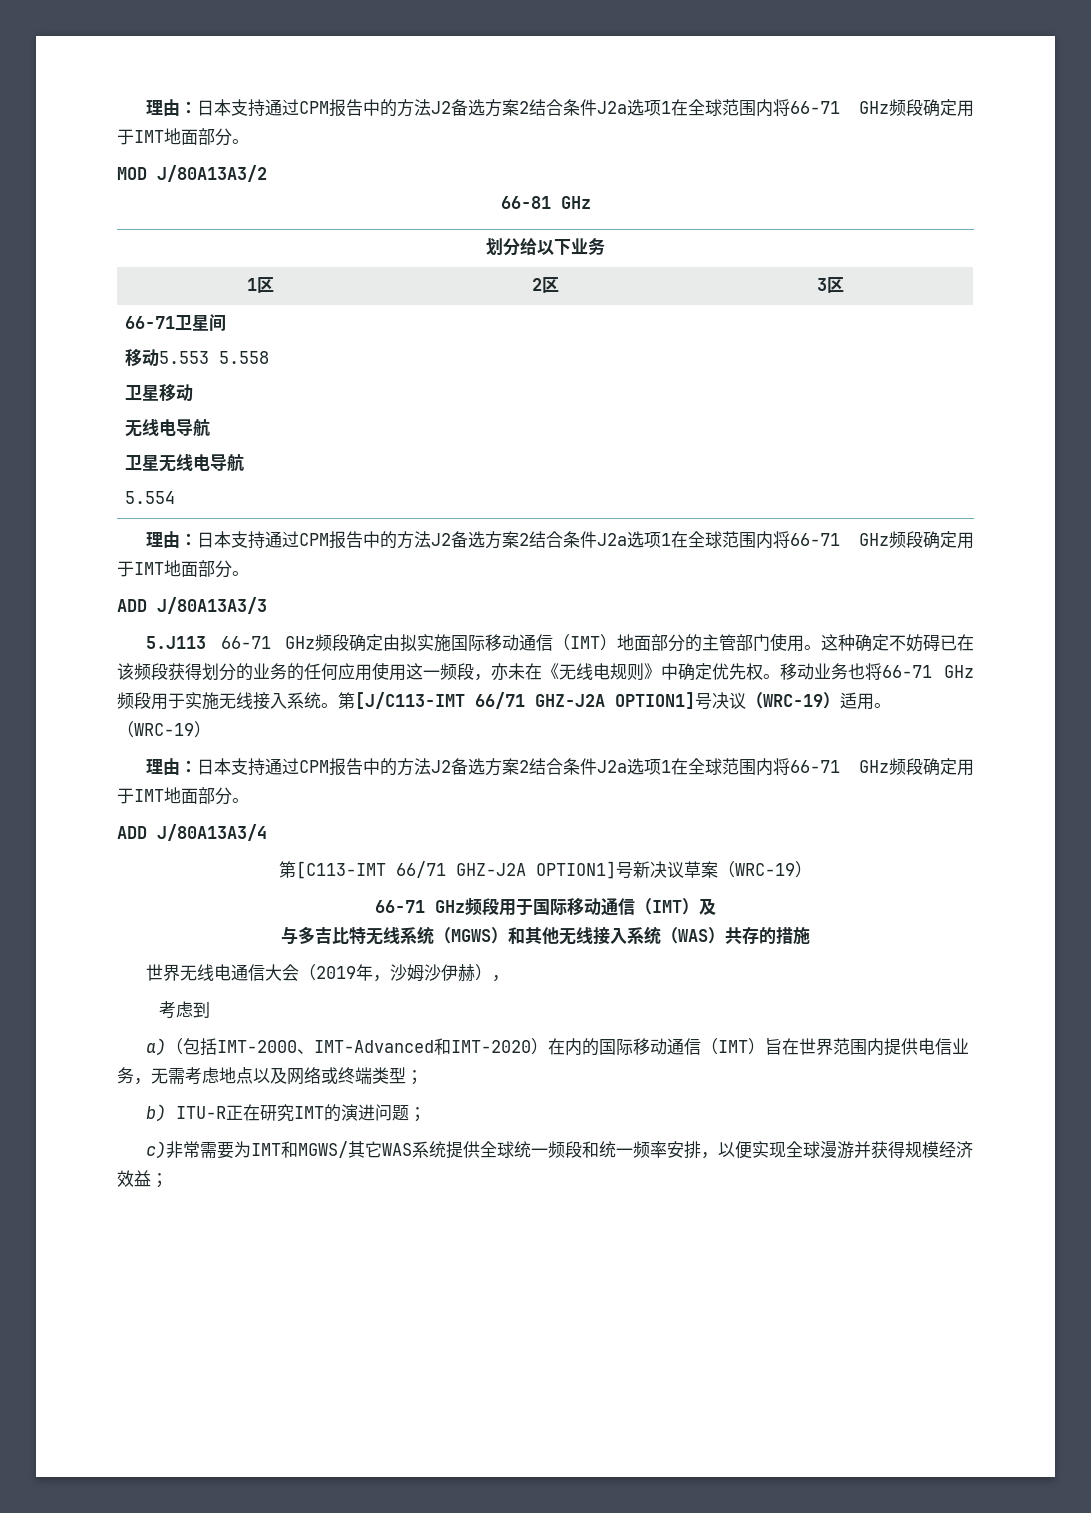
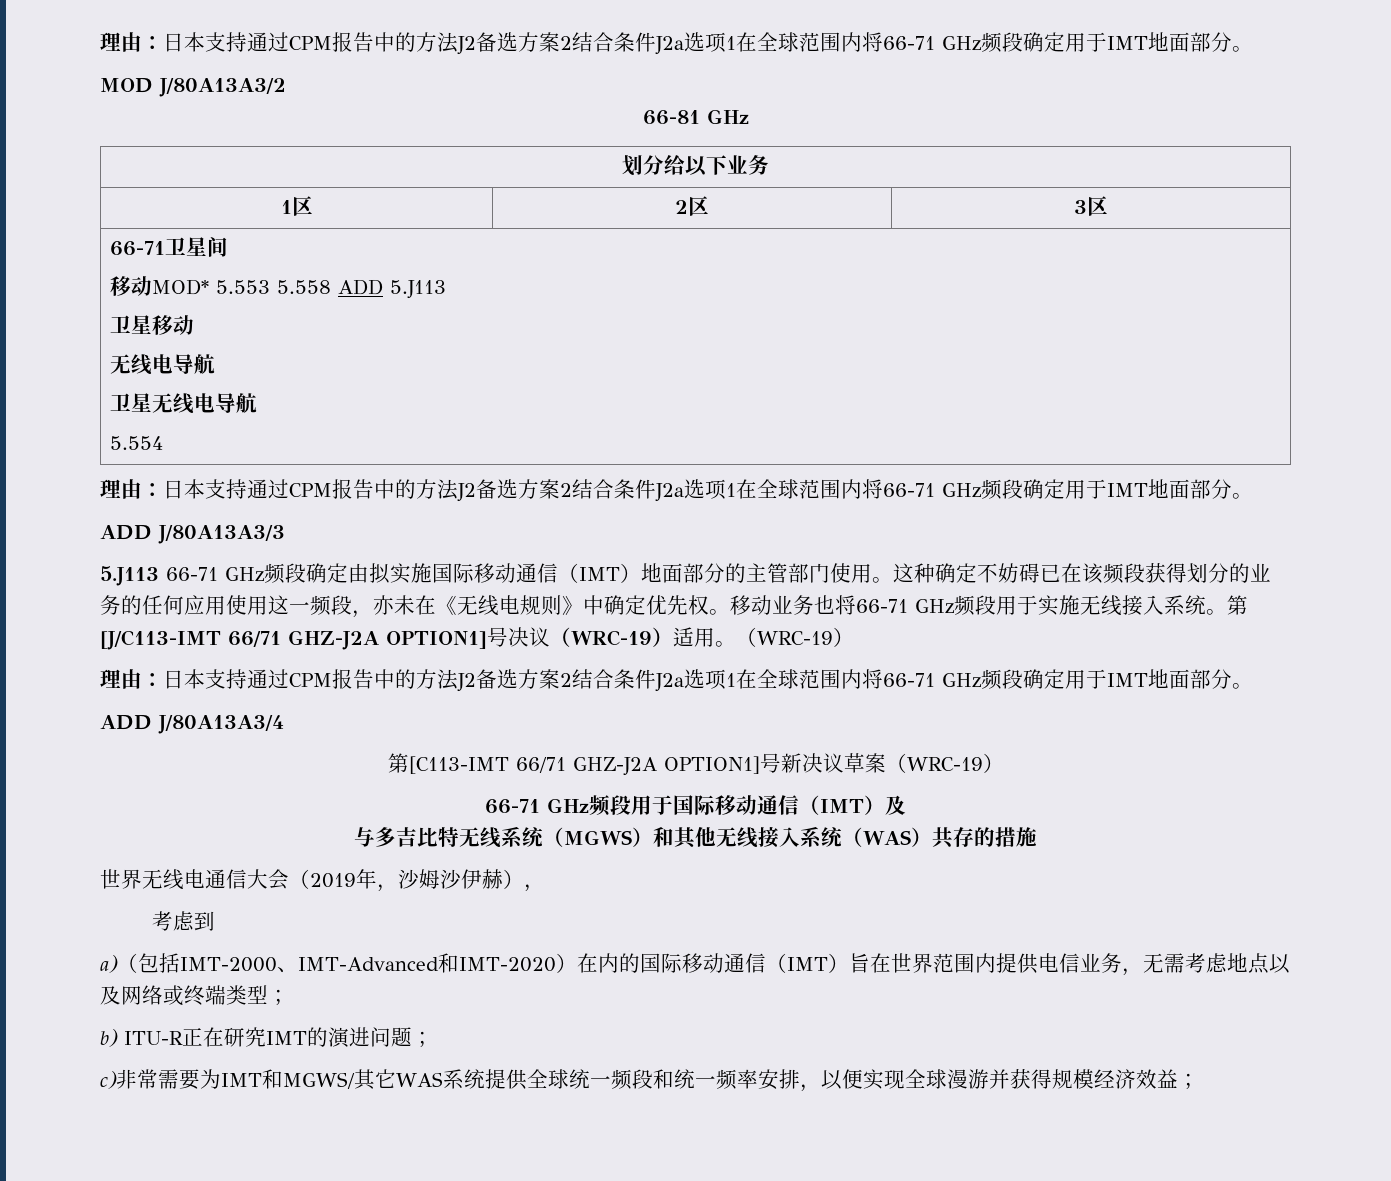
  66-71卫星间
- 移动5.553 5.558
+ 移动MOD* 5.553 5.558 ADD 5.J113

